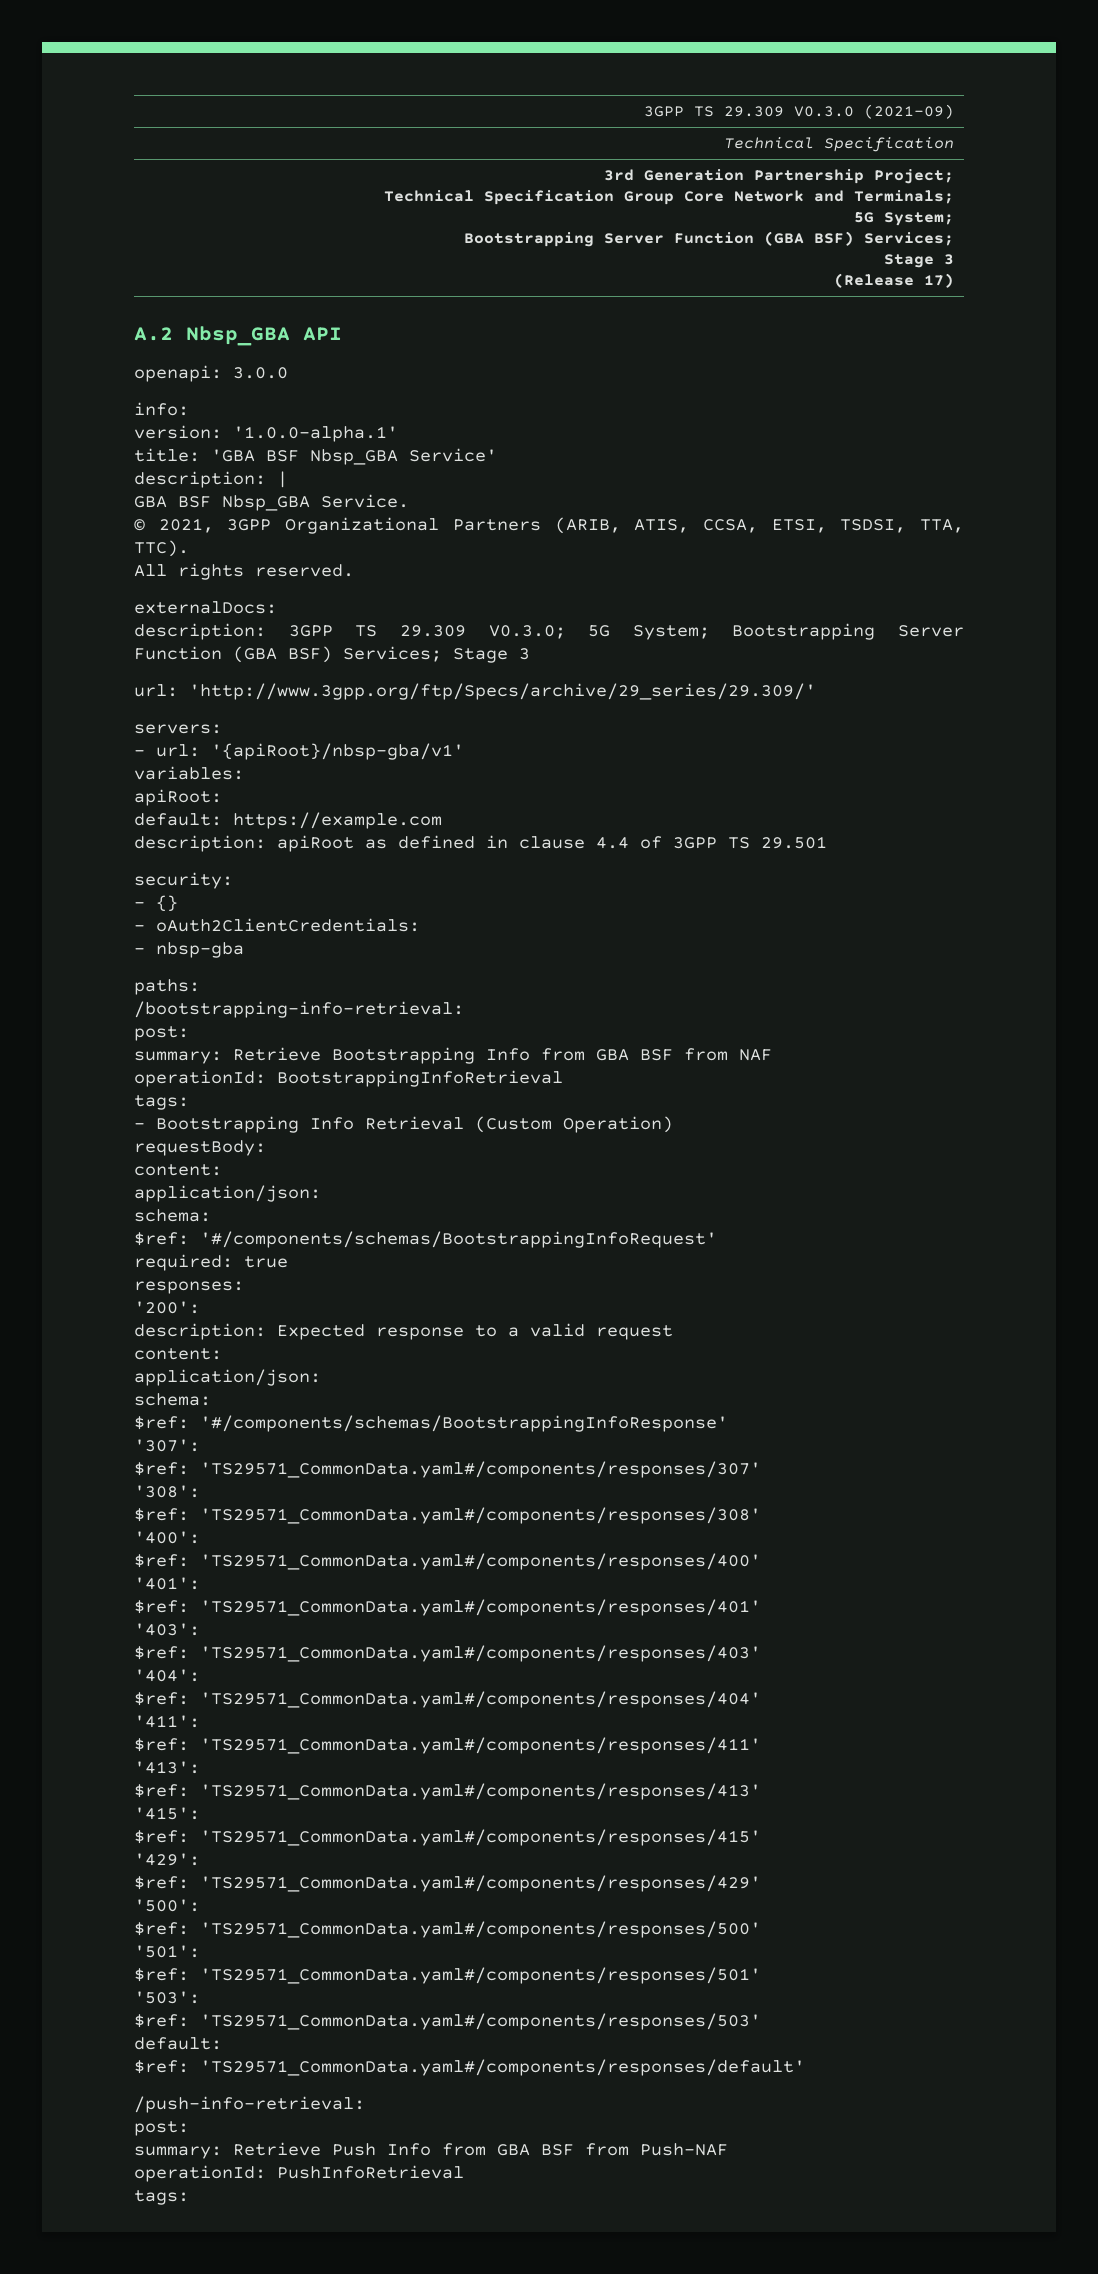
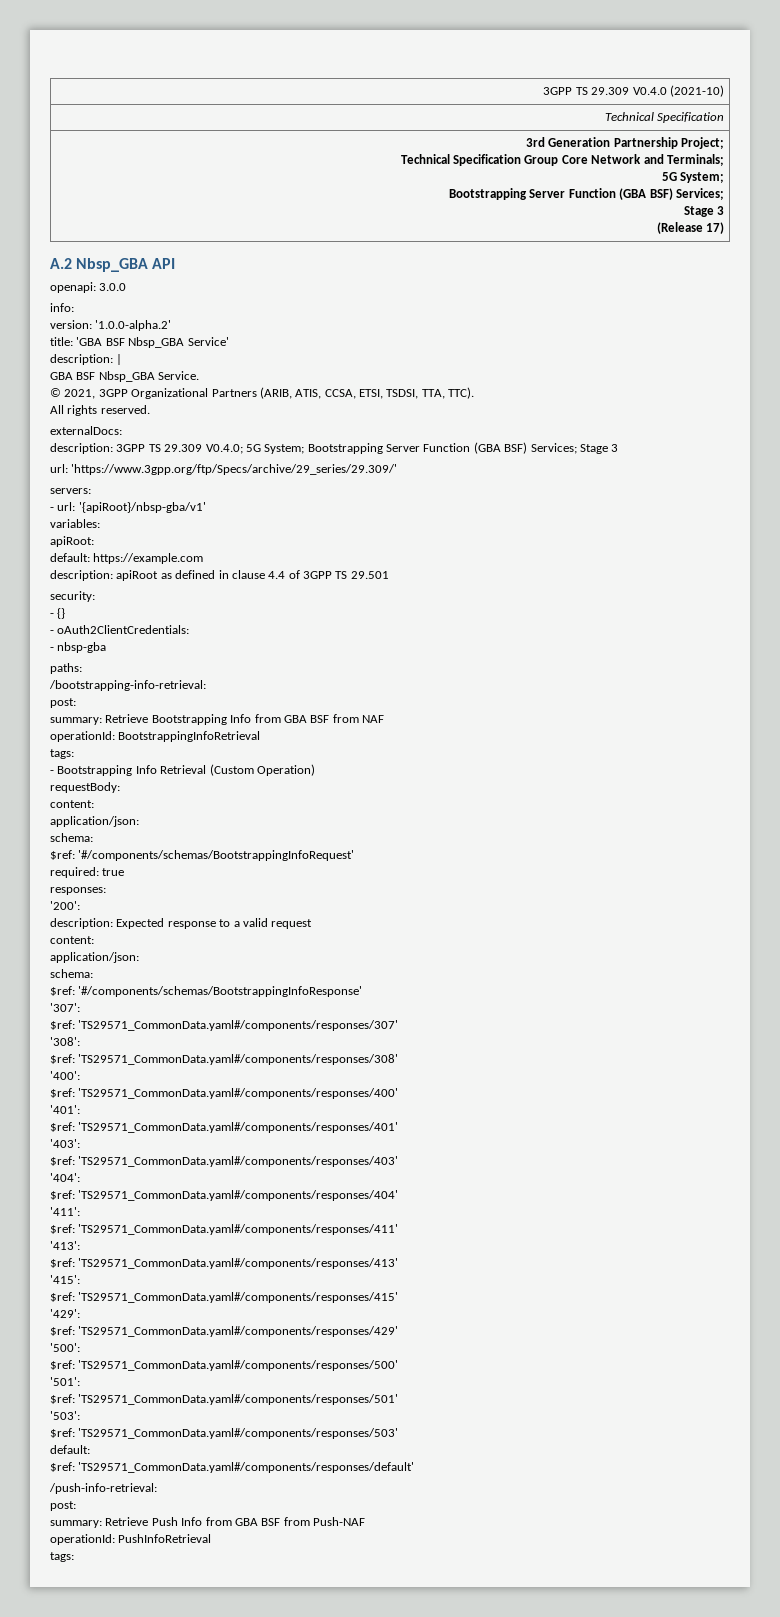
- 3GPP TS 29.309 V0.3.0 (2021-09)
+ 3GPP TS 29.309 V0.4.0 (2021-10)
- version: '1.0.0-alpha.1'
+ version: '1.0.0-alpha.2'
- description: 3GPP TS 29.309 V0.3.0; 5G System; Bootstrapping Server Function (GBA BSF) Services; Stage 3
+ description: 3GPP TS 29.309 V0.4.0; 5G System; Bootstrapping Server Function (GBA BSF) Services; Stage 3
- url: 'http://www.3gpp.org/ftp/Specs/archive/29_series/29.309/'
+ url: 'https://www.3gpp.org/ftp/Specs/archive/29_series/29.309/'

